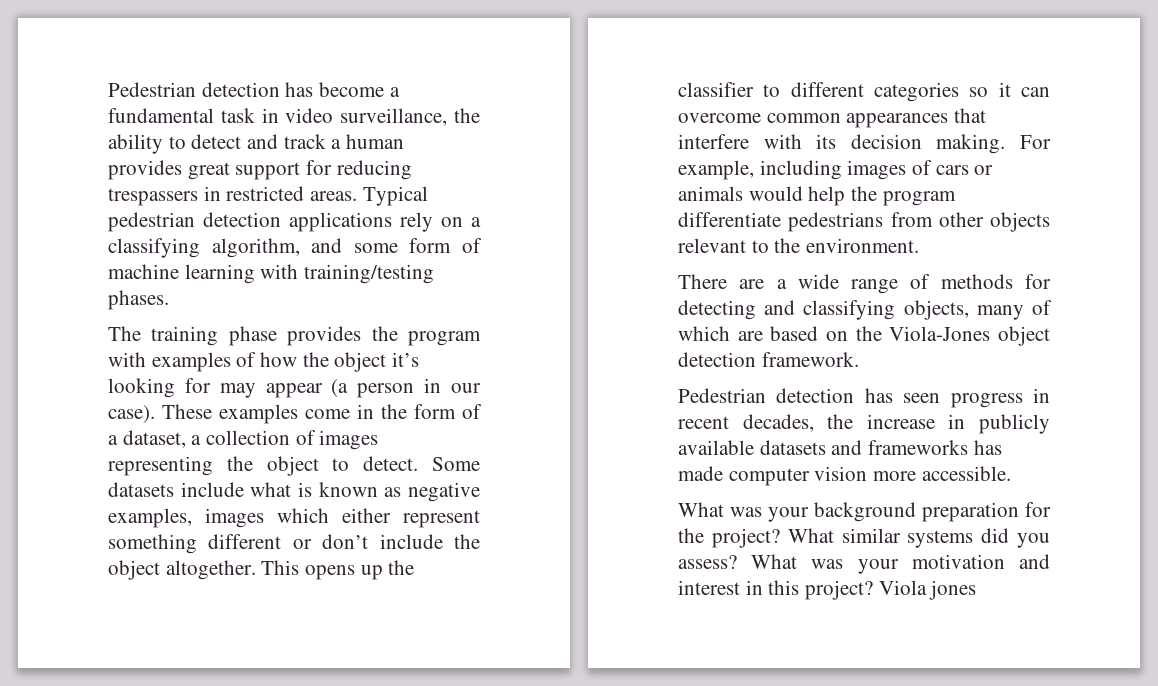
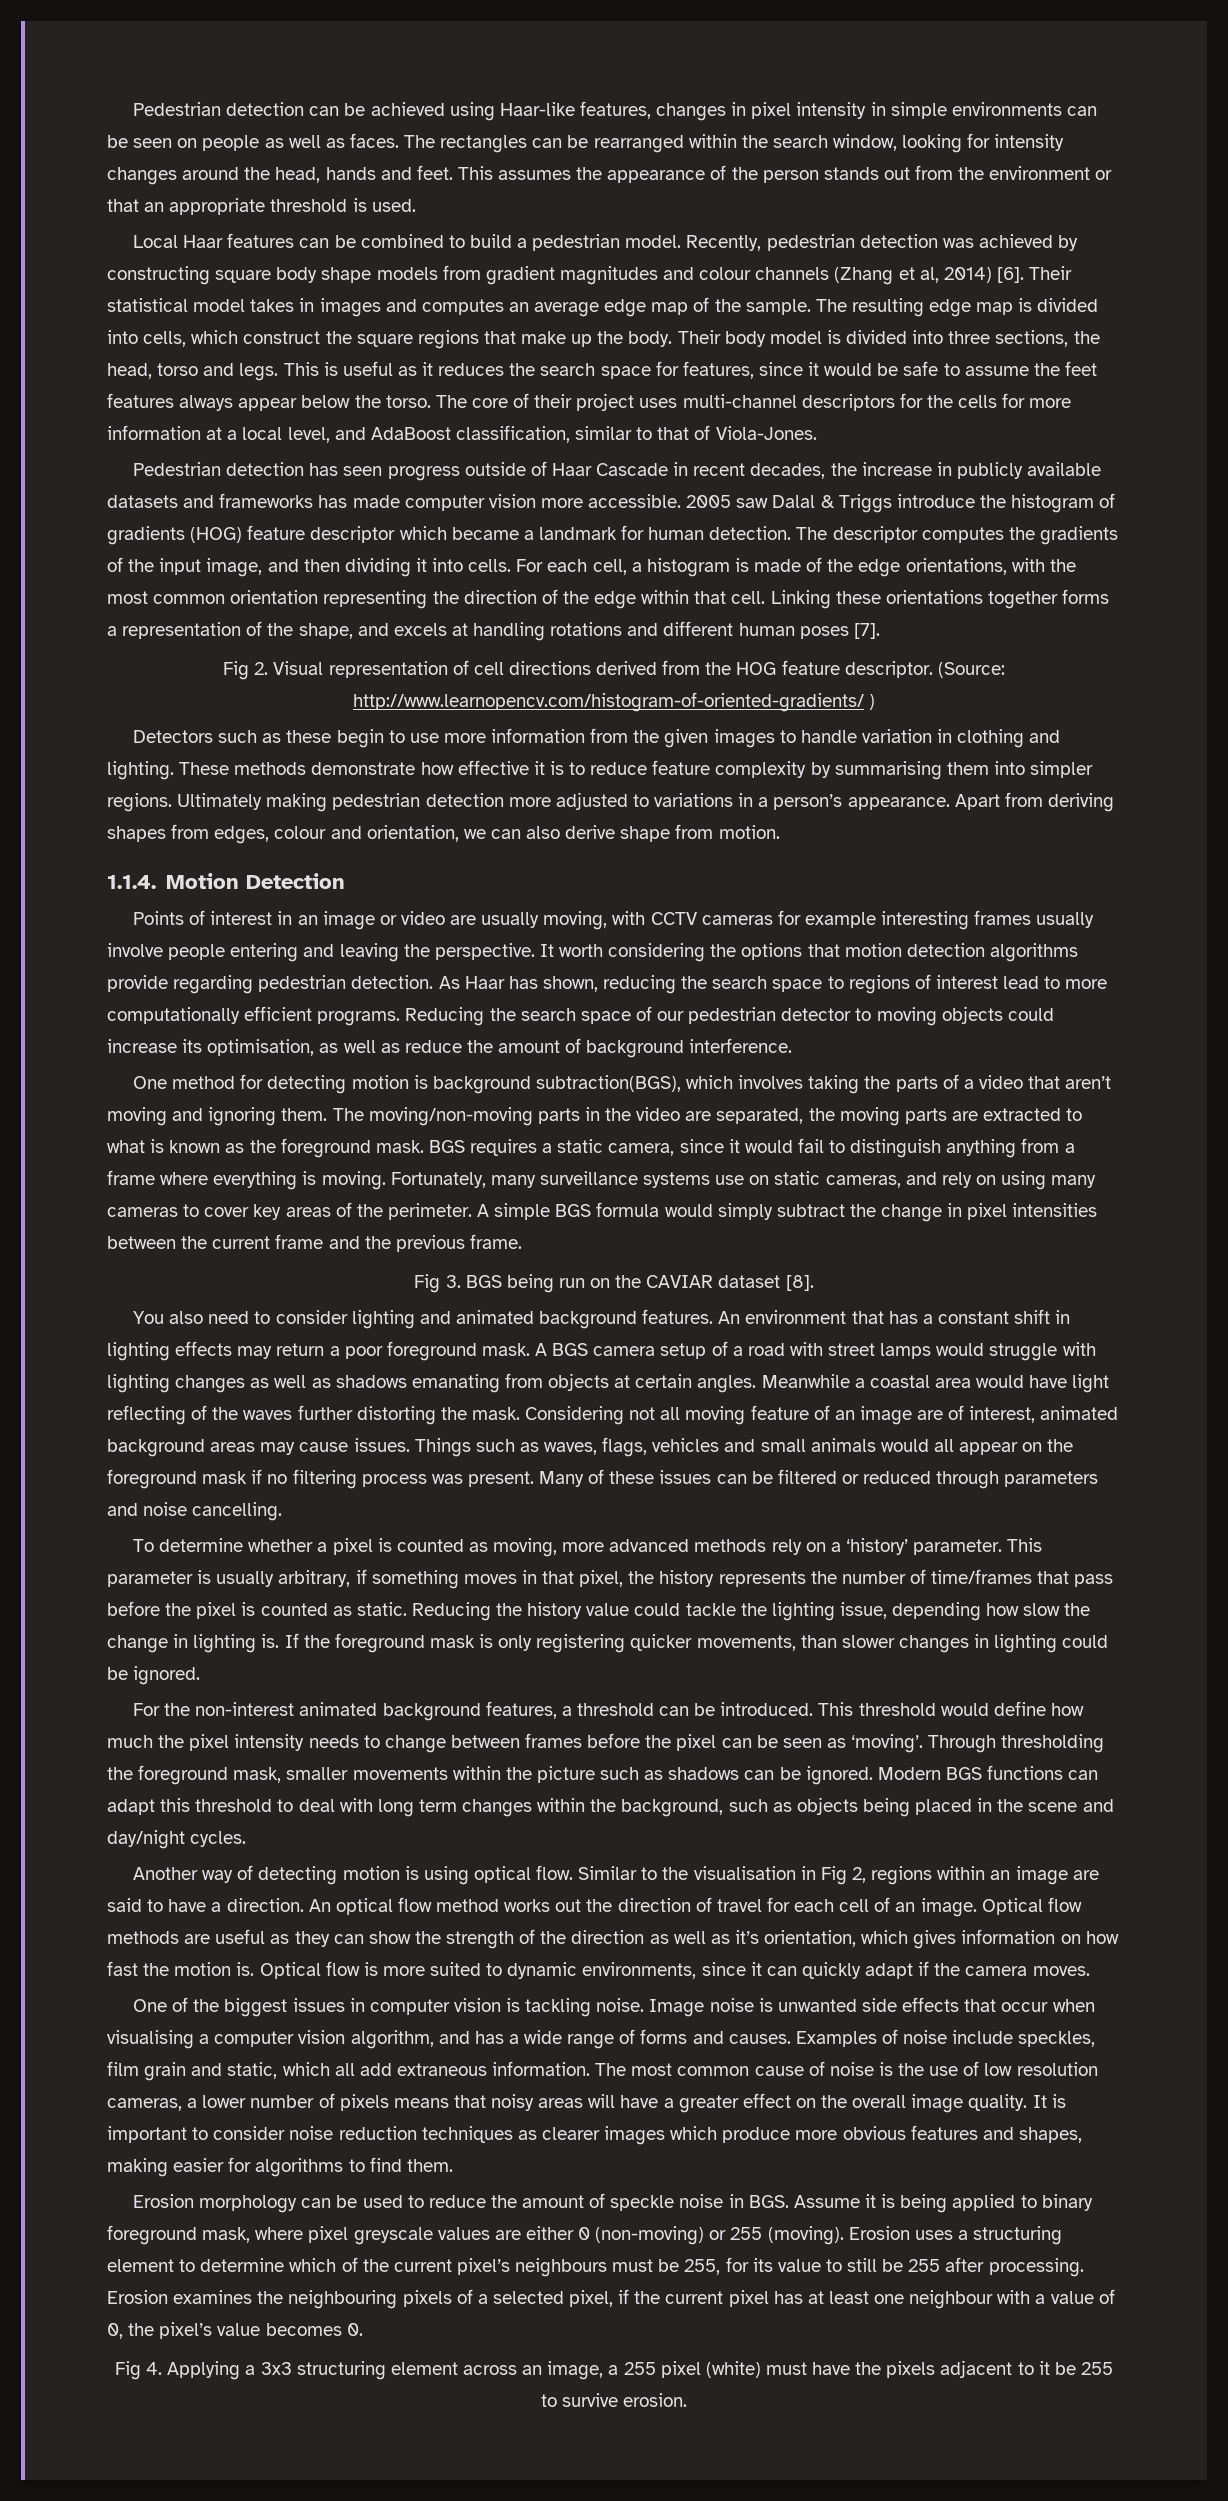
- Pedestrian detection has become a fundamental task in video surveillance, the ability to detect and track a human provides great support for reducing trespassers in restricted areas. Typical pedestrian detection applications rely on a classifying algorithm, and some form of machine learning with training/testing phases.
- The training phase provides the program with examples of how the object it’s looking for may appear (a person in our case). These examples come in the form of a dataset, a collection of images representing the object to detect. Some datasets include what is known as negative examples, images which either represent something different or don’t include the object altogether. This opens up the classifier to different categories so it can overcome common appearances that interfere with its decision making. For example, including images of cars or animals would help the program differentiate pedestrians from other objects relevant to the environment.
- There are a wide range of methods for detecting and classifying objects, many of which are based on the Viola-Jones object detection framework.
+ Pedestrian detection can be achieved using Haar-like features, changes in pixel intensity in simple environments can be seen on people as well as faces. The rectangles can be rearranged within the search window, looking for intensity changes around the head, hands and feet. This assumes the appearance of the person stands out from the environment or that an appropriate threshold is used.
+ Local Haar features can be combined to build a pedestrian model. Recently, pedestrian detection was achieved by constructing square body shape models from gradient magnitudes and colour channels (Zhang et al, 2014) [6]. Their statistical model takes in images and computes an average edge map of the sample. The resulting edge map is divided into cells, which construct the square regions that make up the body. Their body model is divided into three sections, the head, torso and legs. This is useful as it reduces the search space for features, since it would be safe to assume the feet features always appear below the torso. The core of their project uses multi-channel descriptors for the cells for more information at a local level, and AdaBoost classification, similar to that of Viola-Jones.
- Pedestrian detection has seen progress in recent decades, the increase in publicly available datasets and frameworks has made computer vision more accessible.
- What was your background preparation for the project? What similar systems did you assess? What was your motivation and interest in this project? Viola jones
+ Pedestrian detection has seen progress outside of Haar Cascade in recent decades, the increase in publicly available datasets and frameworks has made computer vision more accessible. 2005 saw Dalal & Triggs introduce the histogram of gradients (HOG) feature descriptor which became a landmark for human detection. The descriptor computes the gradients of the input image, and then dividing it into cells. For each cell, a histogram is made of the edge orientations, with the most common orientation representing the direction of the edge within that cell. Linking these orientations together forms a representation of the shape, and excels at handling rotations and different human poses [7].
+ Fig 2. Visual representation of cell directions derived from the HOG feature descriptor. (Source: http://www.learnopencv.com/histogram-of-oriented-gradients/ )
+ Detectors such as these begin to use more information from the given images to handle variation in clothing and lighting. These methods demonstrate how effective it is to reduce feature complexity by summarising them into simpler regions. Ultimately making pedestrian detection more adjusted to variations in a person’s appearance. Apart from deriving shapes from edges, colour and orientation, we can also derive shape from motion.
+ 1.1.4. Motion Detection
+ Points of interest in an image or video are usually moving, with CCTV cameras for example interesting frames usually involve people entering and leaving the perspective. It worth considering the options that motion detection algorithms provide regarding pedestrian detection. As Haar has shown, reducing the search space to regions of interest lead to more computationally efficient programs. Reducing the search space of our pedestrian detector to moving objects could increase its optimisation, as well as reduce the amount of background interference.
+ One method for detecting motion is background subtraction(BGS), which involves taking the parts of a video that aren’t moving and ignoring them. The moving/non-moving parts in the video are separated, the moving parts are extracted to what is known as the foreground mask. BGS requires a static camera, since it would fail to distinguish anything from a frame where everything is moving. Fortunately, many surveillance systems use on static cameras, and rely on using many cameras to cover key areas of the perimeter. A simple BGS formula would simply subtract the change in pixel intensities between the current frame and the previous frame.
+ Fig 3. BGS being run on the CAVIAR dataset [8].
+ You also need to consider lighting and animated background features. An environment that has a constant shift in lighting effects may return a poor foreground mask. A BGS camera setup of a road with street lamps would struggle with lighting changes as well as shadows emanating from objects at certain angles. Meanwhile a coastal area would have light reflecting of the waves further distorting the mask. Considering not all moving feature of an image are of interest, animated background areas may cause issues. Things such as waves, flags, vehicles and small animals would all appear on the foreground mask if no filtering process was present. Many of these issues can be filtered or reduced through parameters and noise cancelling.
+ To determine whether a pixel is counted as moving, more advanced methods rely on a ‘history’ parameter. This parameter is usually arbitrary, if something moves in that pixel, the history represents the number of time/frames that pass before the pixel is counted as static. Reducing the history value could tackle the lighting issue, depending how slow the change in lighting is. If the foreground mask is only registering quicker movements, than slower changes in lighting could be ignored.
+ For the non-interest animated background features, a threshold can be introduced. This threshold would define how much the pixel intensity needs to change between frames before the pixel can be seen as ‘moving’. Through thresholding the foreground mask, smaller movements within the picture such as shadows can be ignored. Modern BGS functions can adapt this threshold to deal with long term changes within the background, such as objects being placed in the scene and day/night cycles.
+ Another way of detecting motion is using optical flow. Similar to the visualisation in Fig 2, regions within an image are said to have a direction. An optical flow method works out the direction of travel for each cell of an image. Optical flow methods are useful as they can show the strength of the direction as well as it’s orientation, which gives information on how fast the motion is. Optical flow is more suited to dynamic environments, since it can quickly adapt if the camera moves.
+ One of the biggest issues in computer vision is tackling noise. Image noise is unwanted side effects that occur when visualising a computer vision algorithm, and has a wide range of forms and causes. Examples of noise include speckles, film grain and static, which all add extraneous information. The most common cause of noise is the use of low resolution cameras, a lower number of pixels means that noisy areas will have a greater effect on the overall image quality. It is important to consider noise reduction techniques as clearer images which produce more obvious features and shapes, making easier for algorithms to find them.
+ Erosion morphology can be used to reduce the amount of speckle noise in BGS. Assume it is being applied to binary foreground mask, where pixel greyscale values are either 0 (non-moving) or 255 (moving). Erosion uses a structuring element to determine which of the current pixel’s neighbours must be 255, for its value to still be 255 after processing. Erosion examines the neighbouring pixels of a selected pixel, if the current pixel has at least one neighbour with a value of 0, the pixel’s value becomes 0.
+ Fig 4. Applying a 3x3 structuring element across an image, a 255 pixel (white) must have the pixels adjacent to it be 255 to survive erosion.

